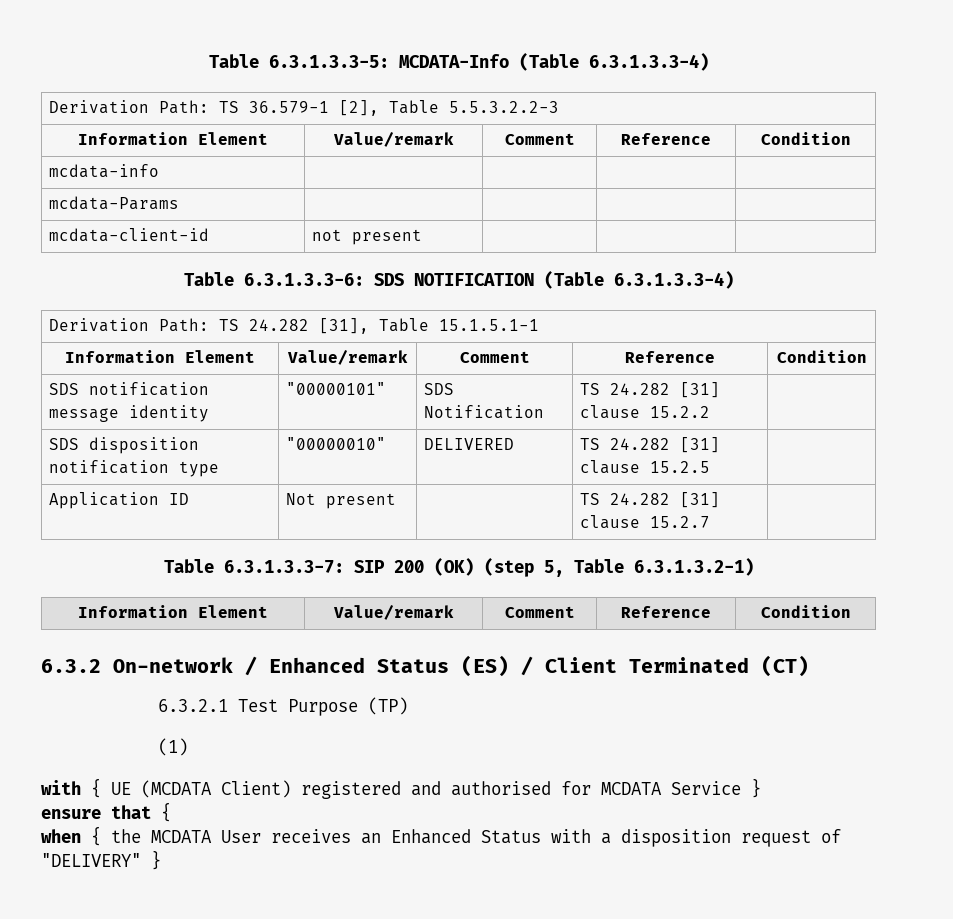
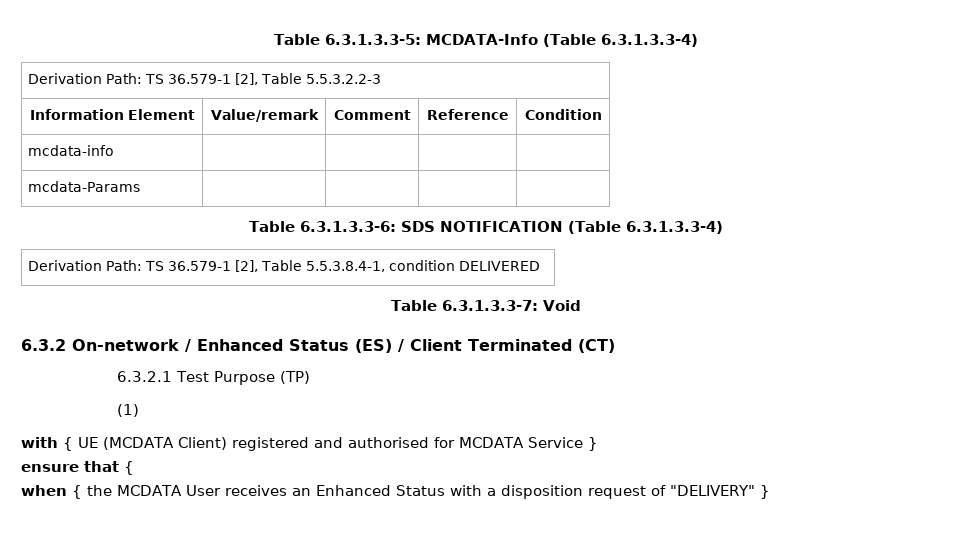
- mcdata-client-id | not present | | |
- Derivation Path: TS 24.282 [31], Table 15.1.5.1-1
- Information Element | Value/remark | Comment | Reference | Condition
- SDS notification message identity | "00000101" | SDS Notification | TS 24.282 [31] clause 15.2.2 |
- SDS disposition notification type | "00000010" | DELIVERED | TS 24.282 [31] clause 15.2.5 |
- Application ID | Not present | | TS 24.282 [31] clause 15.2.7 |
- Table 6.3.1.3.3-7: SIP 200 (OK) (step 5, Table 6.3.1.3.2-1)
- Information Element | Value/remark | Comment | Reference | Condition
+ Derivation Path: TS 36.579-1 [2], Table 5.5.3.8.4-1, condition DELIVERED
+ Table 6.3.1.3.3-7: Void

